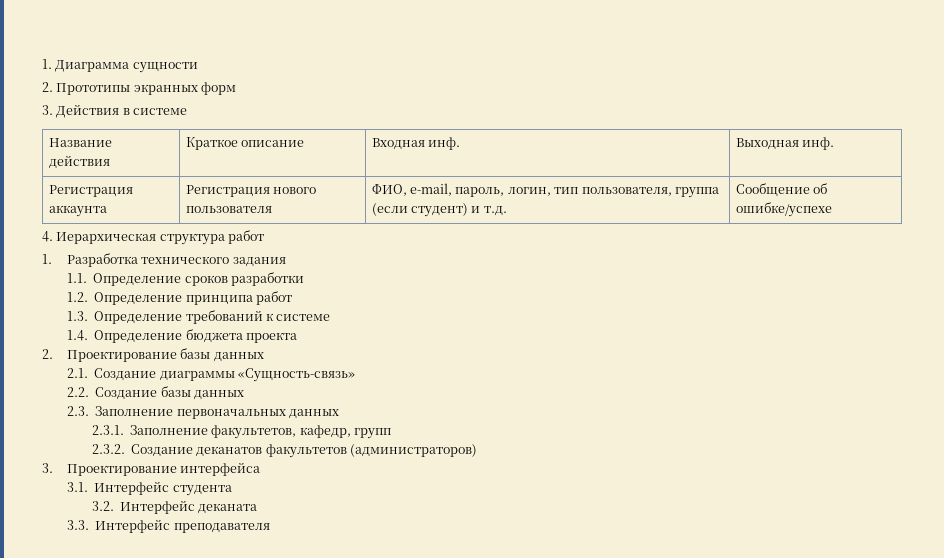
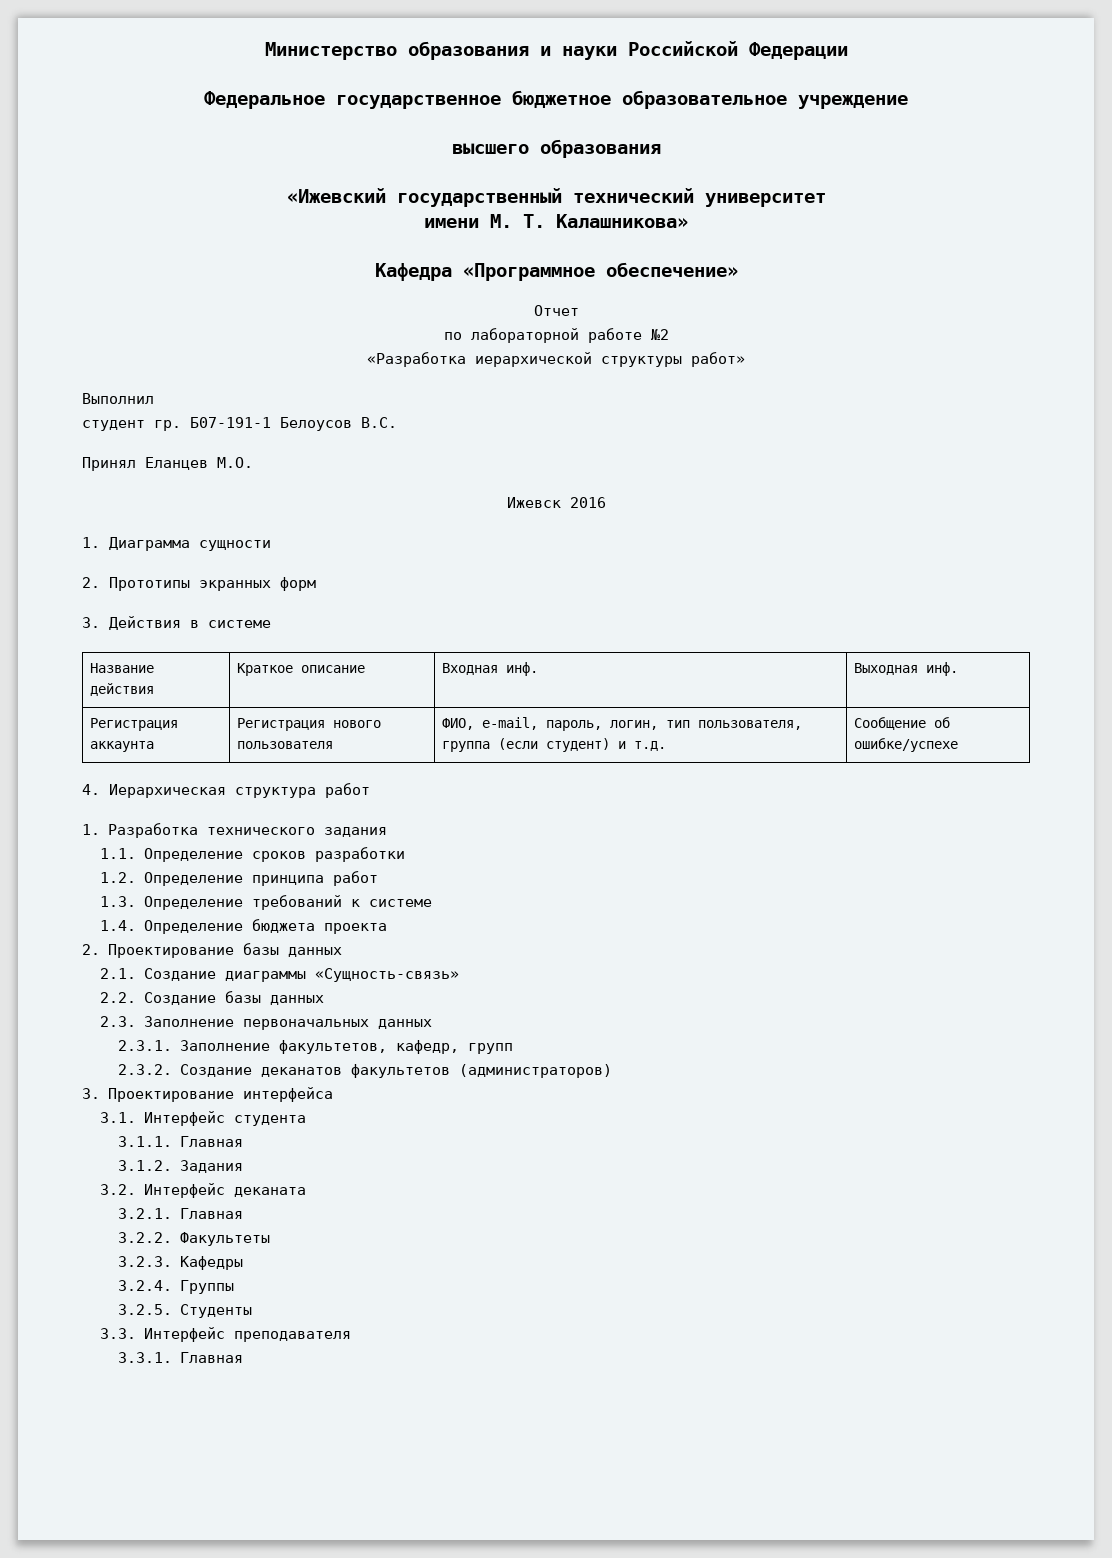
+ Министерство образования и науки Российской Федерации
+ Федеральное государственное бюджетное образовательное учреждение
+ высшего образования
+ «Ижевский государственный технический университет
+ имени М. Т. Калашникова»
+ Кафедра «Программное обеспечение»
+ Отчет
+ по лабораторной работе №2
+ «Разработка иерархической структуры работ»
+ Выполнил
+ студент гр. Б07-191-1 Белоусов В.С.
+ Принял Еланцев М.О.
+ Ижевск 2016
+ 3.1.1. Главная
+ 3.1.2. Задания
  3.2. Интерфейс деканата
+ 3.2.1. Главная
+ 3.2.2. Факультеты
+ 3.2.3. Кафедры
+ 3.2.4. Группы
+ 3.2.5. Студенты
+ 3.3.1. Главная

